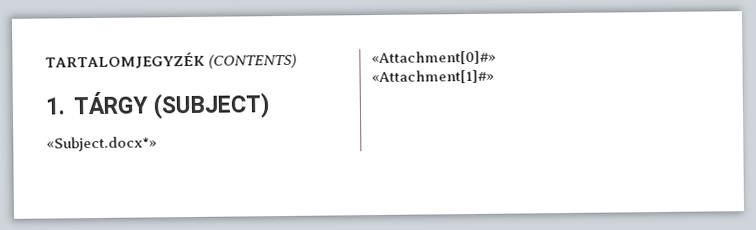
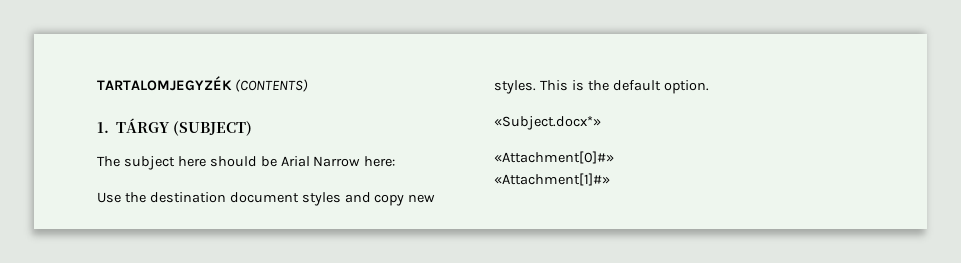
+ The subject here should be Arial Narrow here:
+ Use the destination document styles and copy new styles. This is the default option.

